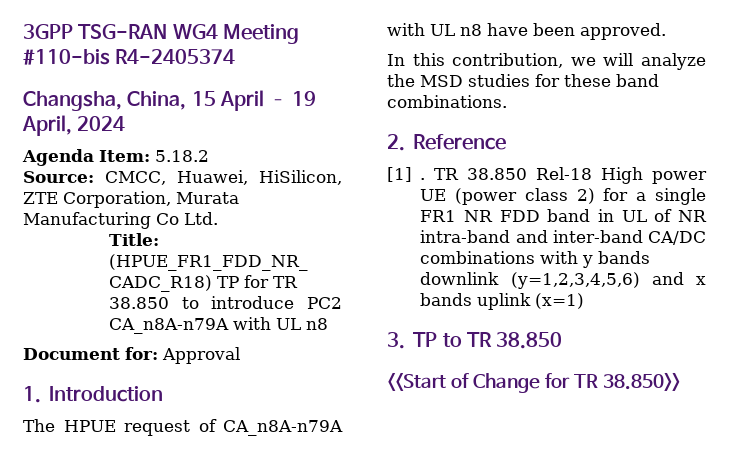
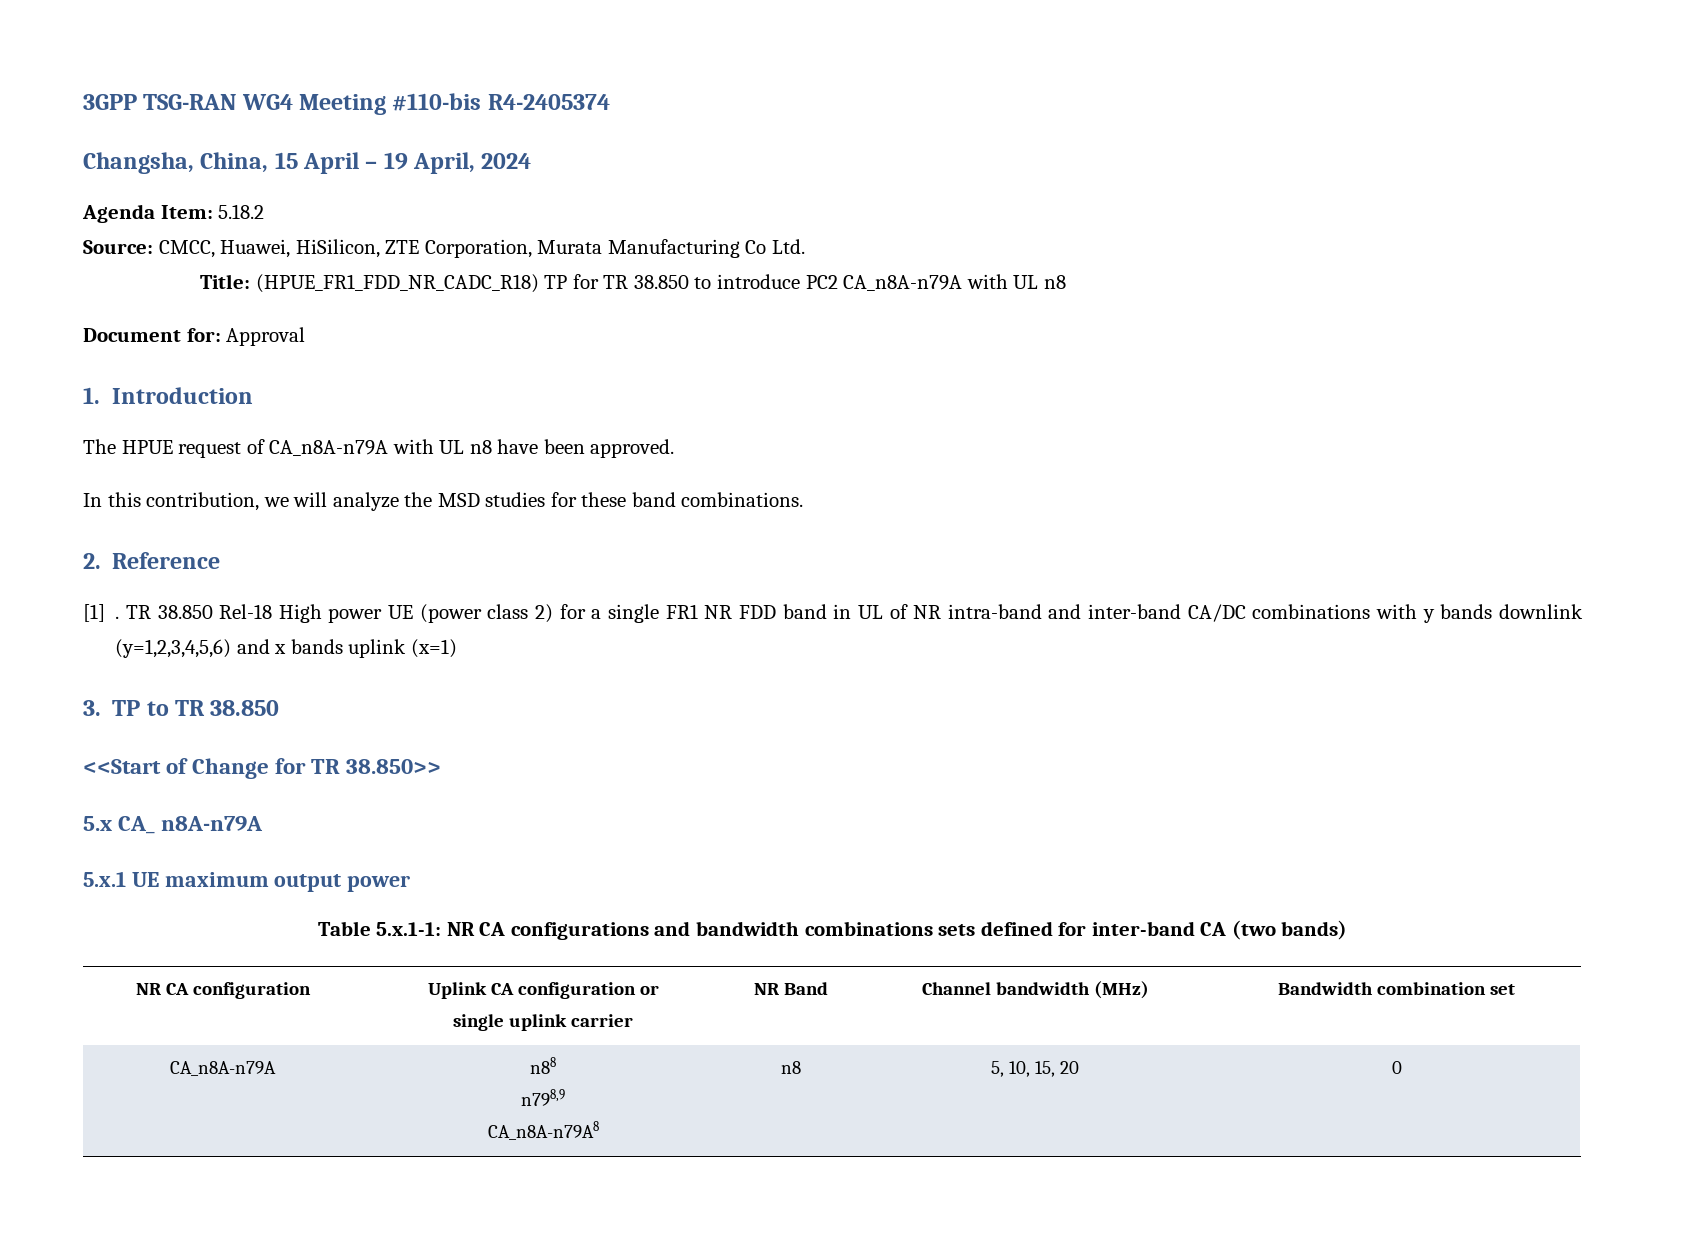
+ 5.x CA_ n8A-n79A
+ 5.x.1 UE maximum output power
+ Table 5.x.1-1: NR CA configurations and bandwidth combinations sets defined for inter-band CA (two bands)
+ NR CA configuration | Uplink CA configuration or
+ single uplink carrier | NR Band | Channel bandwidth (MHz) | Bandwidth combination set
+ CA_n8A-n79A | n88
+ n798,9
+ CA_n8A-n79A8 | n8 | 5, 10, 15, 20 | 0

